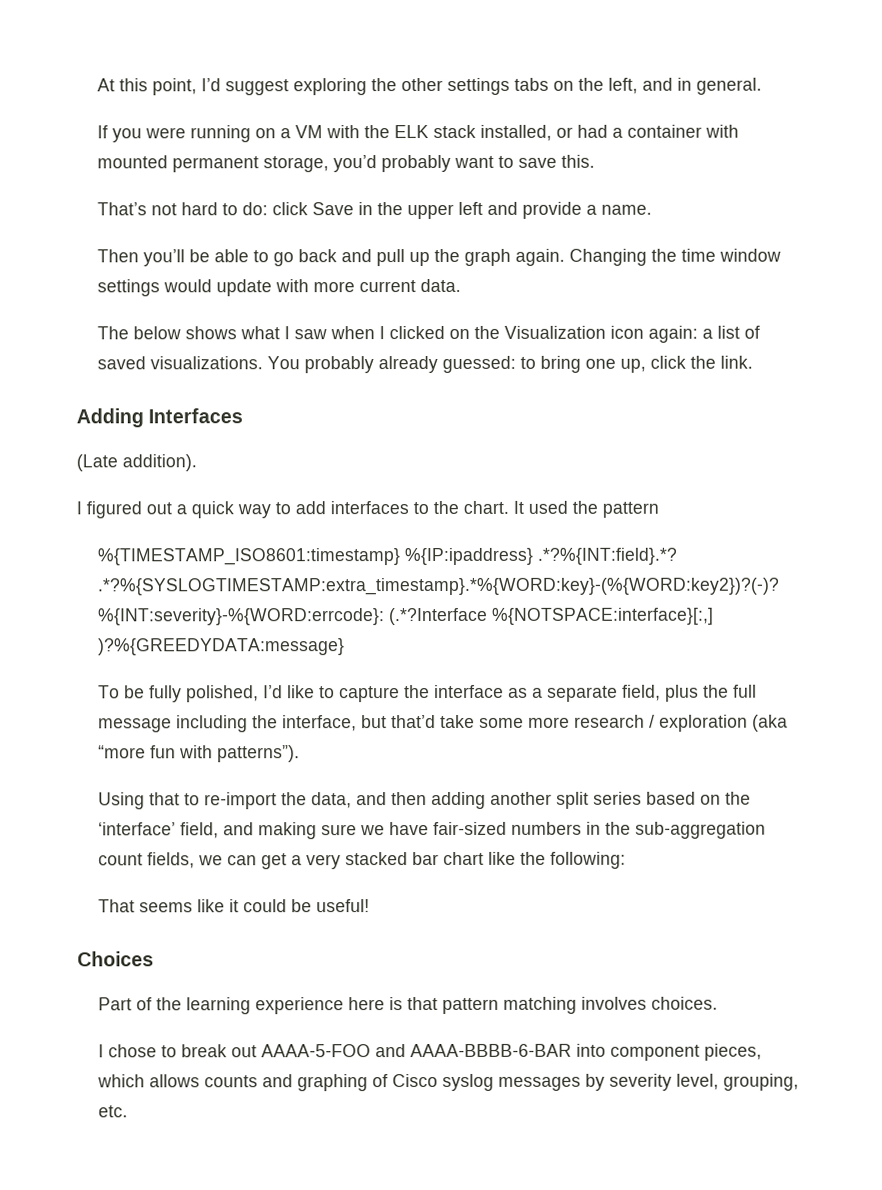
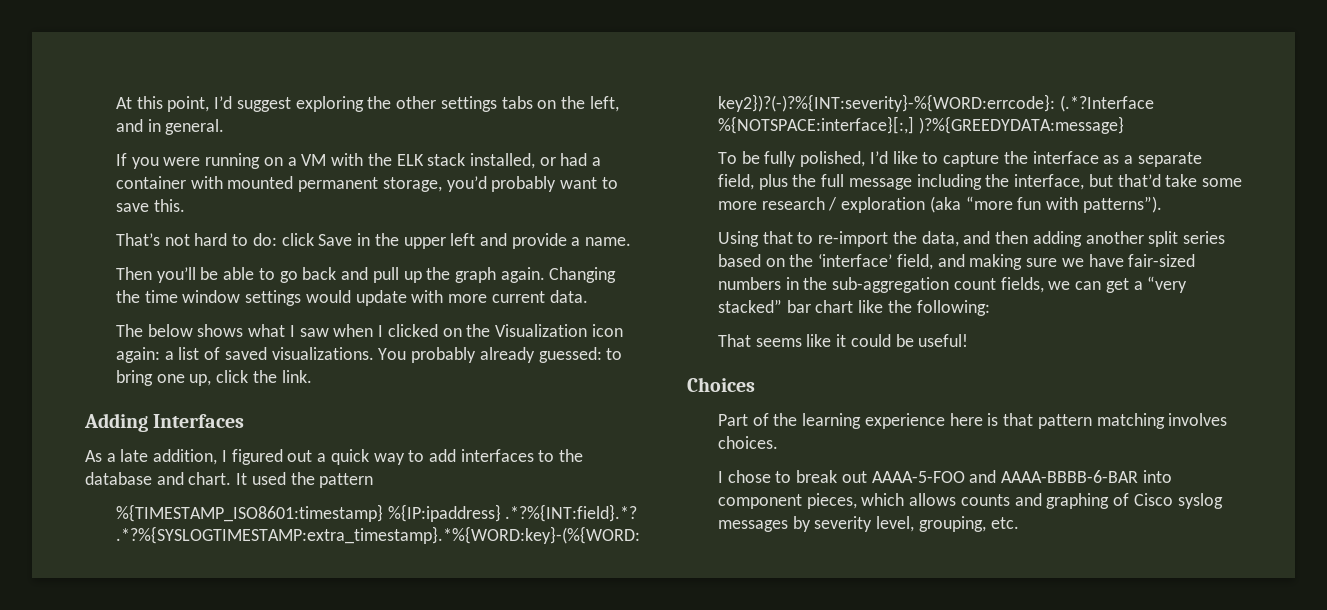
- (Late addition).
- I figured out a quick way to add interfaces to the chart.
+ As a late addition, I figured out a quick way to add interfaces to the database and chart.
- Using that to re-import the data, and then adding another split series based on the ‘interface’ field, and making sure we have fair-sized numbers in the sub-aggregation count fields, we can get a very stacked bar chart like the following:
+ Using that to re-import the data, and then adding another split series based on the ‘interface’ field, and making sure we have fair-sized numbers in the sub-aggregation count fields, we can get a “very stacked” bar chart like the following:

